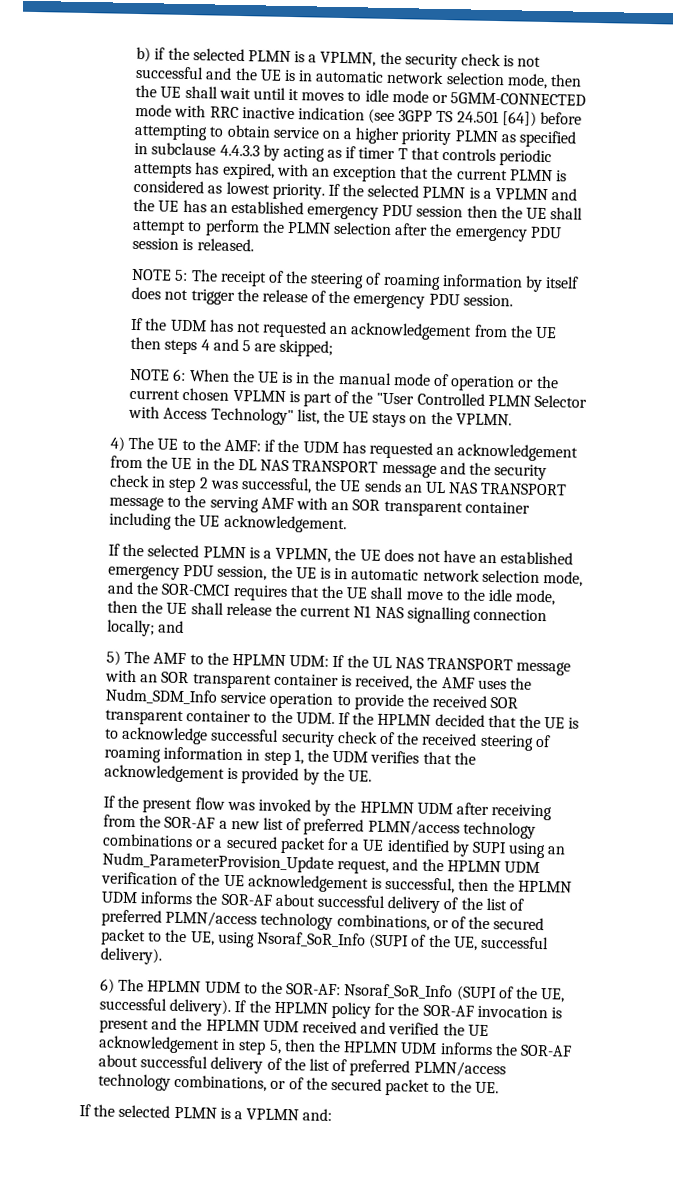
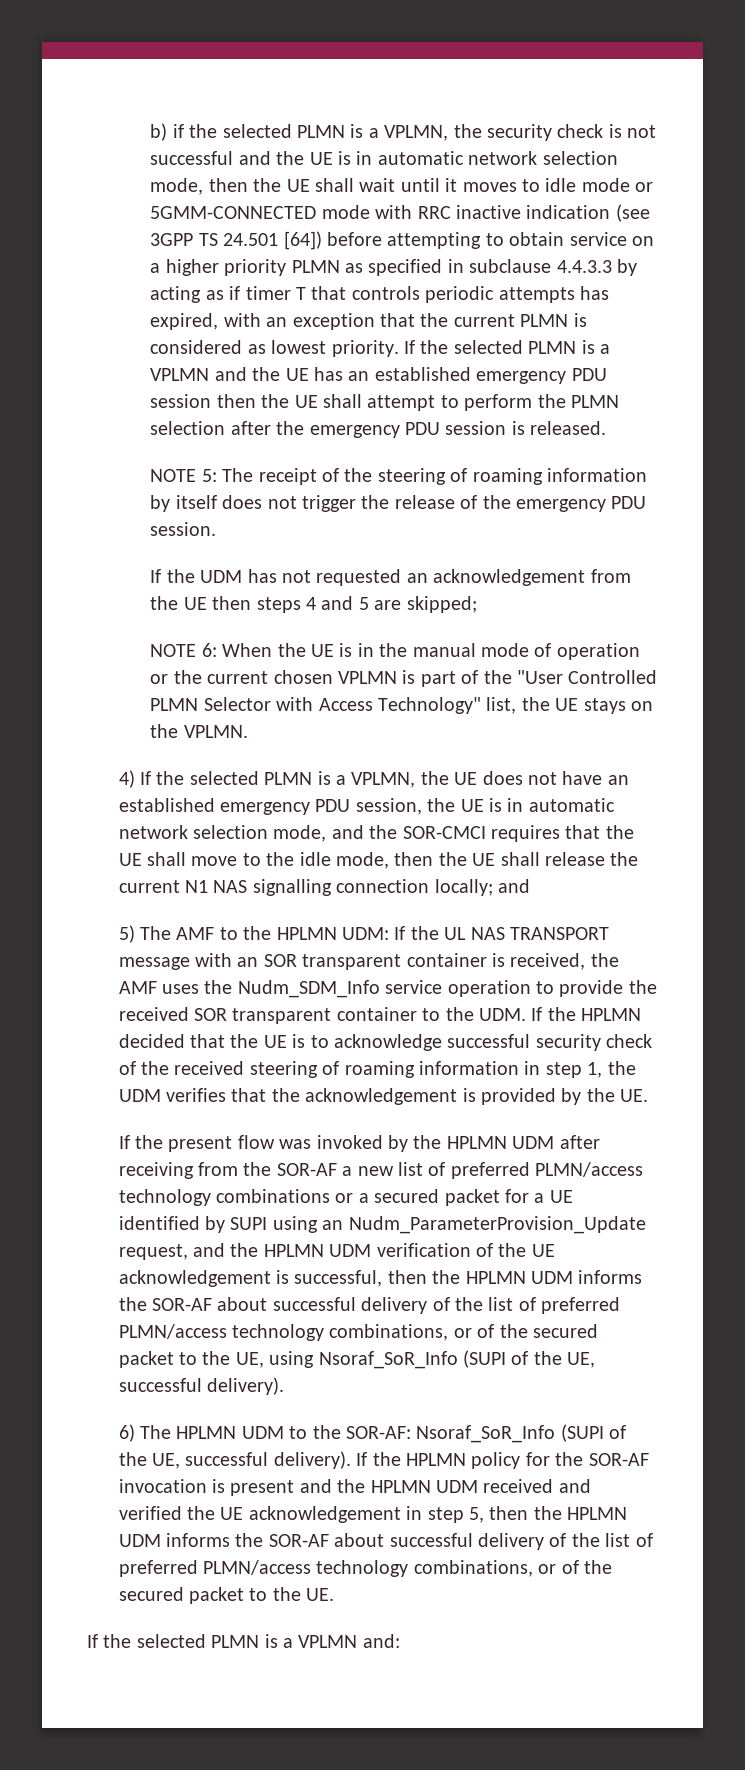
- 4) The UE to the AMF: if the UDM has requested an acknowledgement from the UE in the DL NAS TRANSPORT message and the security check in step 2 was successful, the UE sends an UL NAS TRANSPORT message to the serving AMF with an SOR transparent container including the UE acknowledgement.
- If the selected PLMN is a VPLMN, the UE does not have an established emergency PDU session, the UE is in automatic network selection mode, and the SOR-CMCI requires that the UE shall move to the idle mode, then the UE shall release the current N1 NAS signalling connection locally; and
+ 4) If the selected PLMN is a VPLMN, the UE does not have an established emergency PDU session, the UE is in automatic network selection mode, and the SOR-CMCI requires that the UE shall move to the idle mode, then the UE shall release the current N1 NAS signalling connection locally; and

